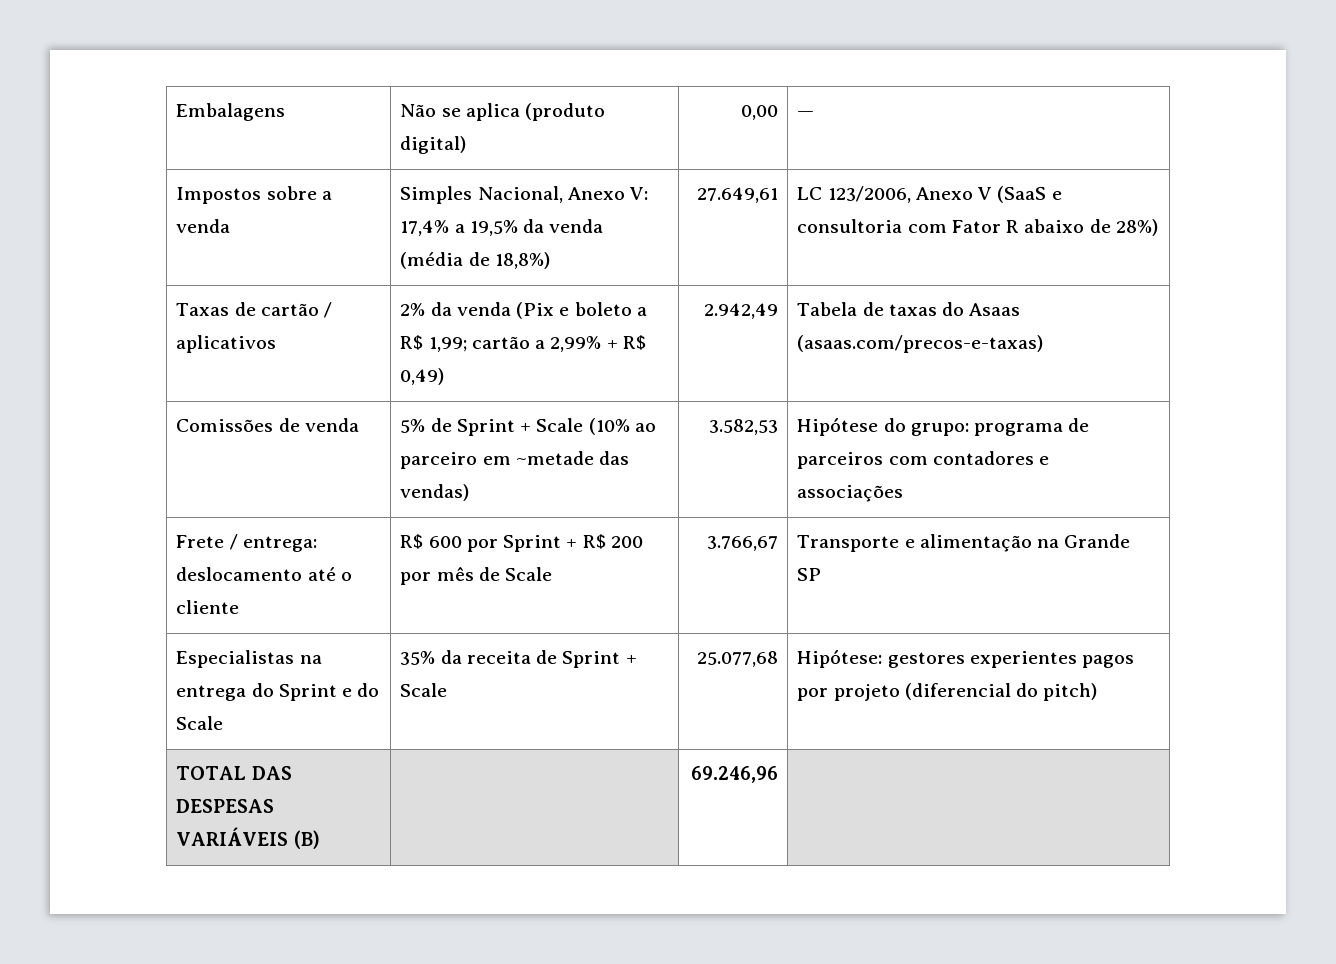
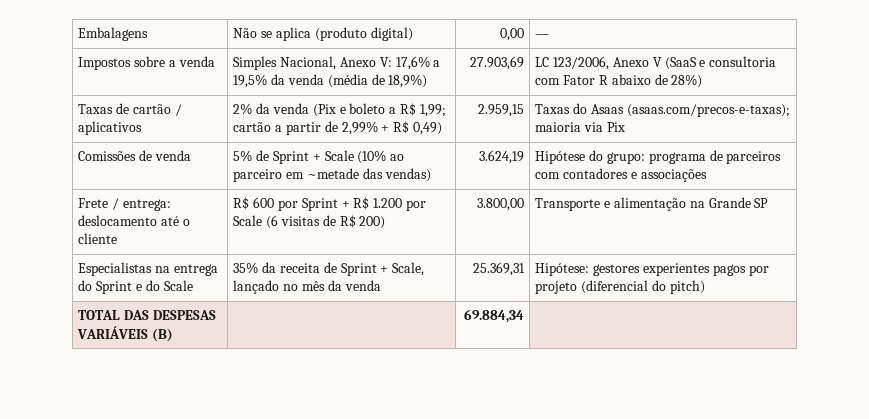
- Impostos sobre a venda | Simples Nacional, Anexo V: 17,4% a 19,5% da venda (média de 18,8%) | 27.649,61 | LC 123/2006, Anexo V (SaaS e consultoria com Fator R abaixo de 28%)
+ Impostos sobre a venda | Simples Nacional, Anexo V: 17,6% a 19,5% da venda (média de 18,9%) | 27.903,69 | LC 123/2006, Anexo V (SaaS e consultoria com Fator R abaixo de 28%)
- Taxas de cartão / aplicativos | 2% da venda (Pix e boleto a R$ 1,99; cartão a 2,99% + R$ 0,49) | 2.942,49 | Tabela de taxas do Asaas (asaas.com/precos-e-taxas)
+ Taxas de cartão / aplicativos | 2% da venda (Pix e boleto a R$ 1,99; cartão a partir de 2,99% + R$ 0,49) | 2.959,15 | Taxas do Asaas (asaas.com/precos-e-taxas); maioria via Pix
- Comissões de venda | 5% de Sprint + Scale (10% ao parceiro em ~metade das vendas) | 3.582,53 | Hipótese do grupo: programa de parceiros com contadores e associações
+ Comissões de venda | 5% de Sprint + Scale (10% ao parceiro em ~metade das vendas) | 3.624,19 | Hipótese do grupo: programa de parceiros com contadores e associações
- Frete / entrega: deslocamento até o cliente | R$ 600 por Sprint + R$ 200 por mês de Scale | 3.766,67 | Transporte e alimentação na Grande SP
+ Frete / entrega: deslocamento até o cliente | R$ 600 por Sprint + R$ 1.200 por Scale (6 visitas de R$ 200) | 3.800,00 | Transporte e alimentação na Grande SP
- Especialistas na entrega do Sprint e do Scale | 35% da receita de Sprint + Scale | 25.077,68 | Hipótese: gestores experientes pagos por projeto (diferencial do pitch)
+ Especialistas na entrega do Sprint e do Scale | 35% da receita de Sprint + Scale, lançado no mês da venda | 25.369,31 | Hipótese: gestores experientes pagos por projeto (diferencial do pitch)
- TOTAL DAS DESPESAS VARIÁVEIS (B) | | 69.246,96 |
+ TOTAL DAS DESPESAS VARIÁVEIS (B) | | 69.884,34 |

